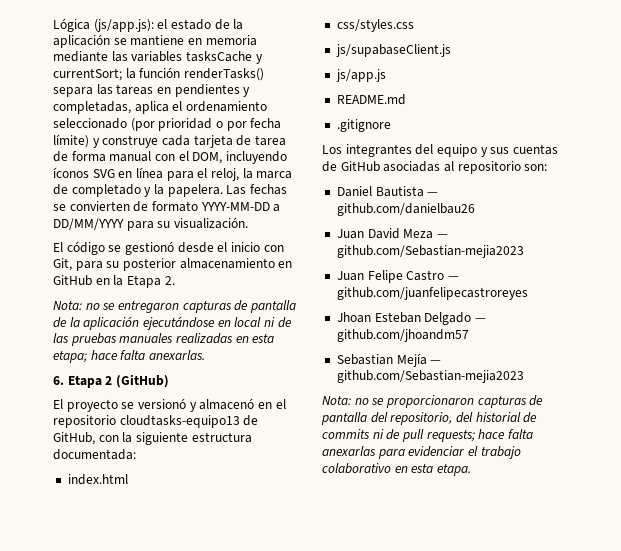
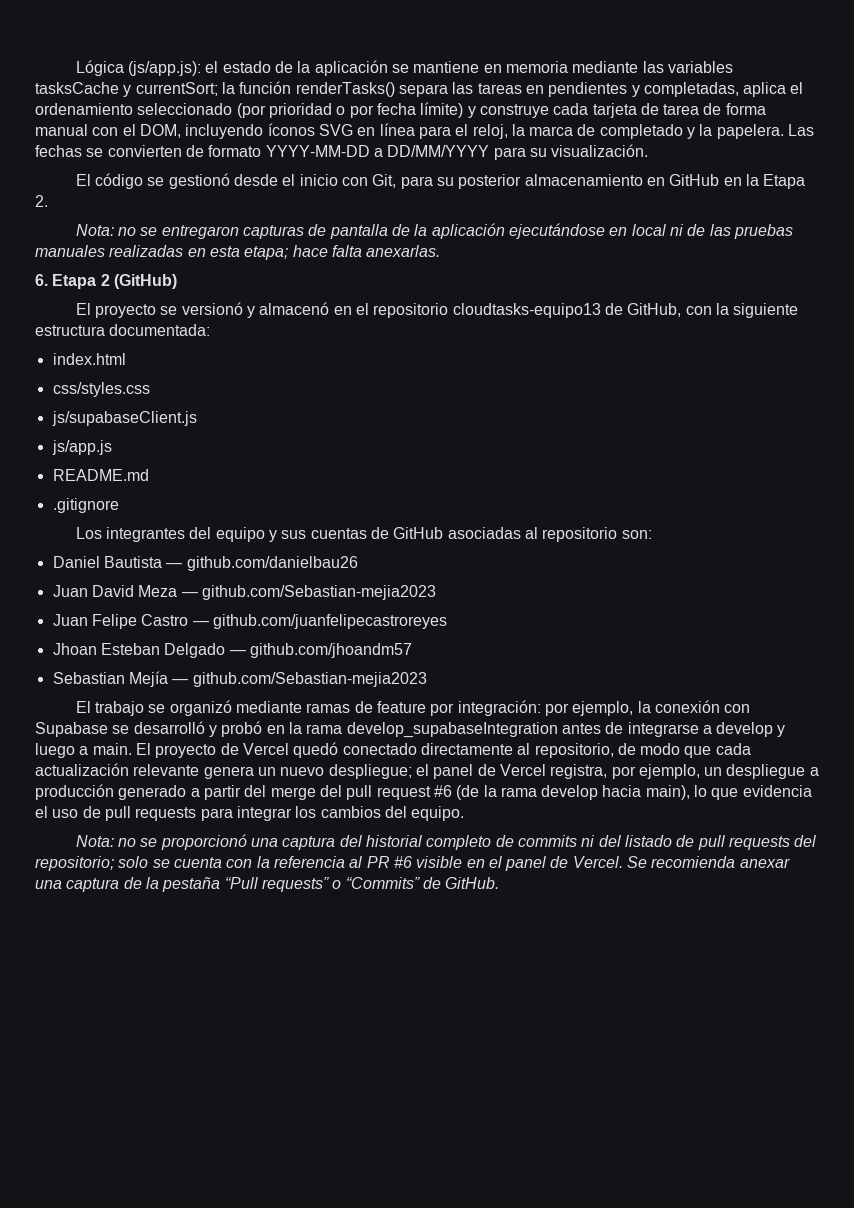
- Nota: no se proporcionaron capturas de pantalla del repositorio, del historial de commits ni de pull requests; hace falta anexarlas para evidenciar el trabajo colaborativo en esta etapa.
+ El trabajo se organizó mediante ramas de feature por integración: por ejemplo, la conexión con Supabase se desarrolló y probó en la rama develop_supabaseIntegration antes de integrarse a develop y luego a main. El proyecto de Vercel quedó conectado directamente al repositorio, de modo que cada actualización relevante genera un nuevo despliegue; el panel de Vercel registra, por ejemplo, un despliegue a producción generado a partir del merge del pull request #6 (de la rama develop hacia main), lo que evidencia el uso de pull requests para integrar los cambios del equipo.
+ Nota: no se proporcionó una captura del historial completo de commits ni del listado de pull requests del repositorio; solo se cuenta con la referencia al PR #6 visible en el panel de Vercel. Se recomienda anexar una captura de la pestaña “Pull requests” o “Commits” de GitHub.

